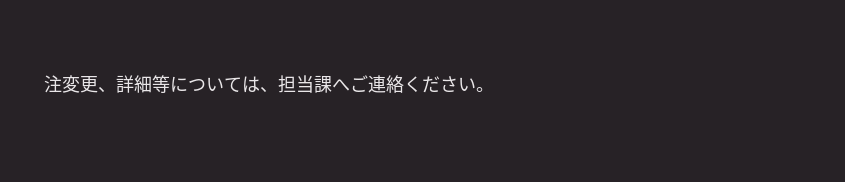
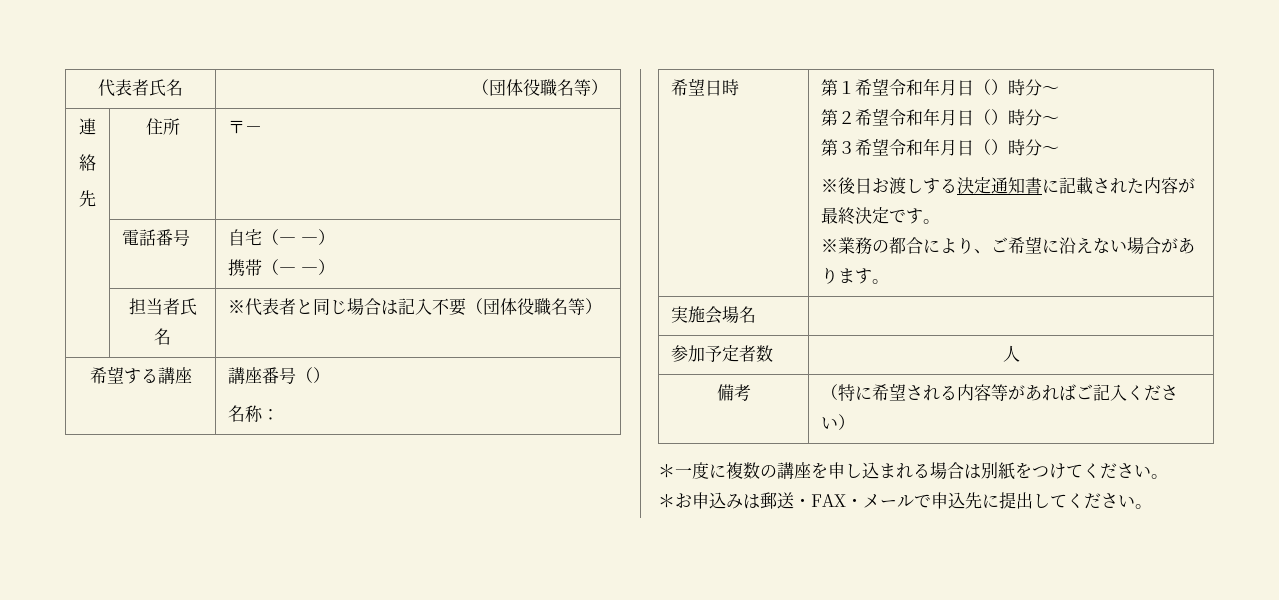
- 注変更、詳細等については、担当課へご連絡ください。
+ 代表者氏名 | （団体役職名等）
+ 連
+ 絡
+ 先 | 住所 | 〒－
+ | 電話番号 | 自宅（― ―）
+ 携帯（― ―）
+ | 担当者氏名 | ※代表者と同じ場合は記入不要（団体役職名等）
+ 希望する講座 | 講座番号（）
+ 名称：
+ 希望日時 | 第１希望令和年月日（）時分～
+ 第２希望令和年月日（）時分～
+ 第３希望令和年月日（）時分～
+ ※後日お渡しする決定通知書に記載された内容が最終決定です。
+ ※業務の都合により、ご希望に沿えない場合があります。
+ 実施会場名 |
+ 参加予定者数 | 人
+ 備考 | （特に希望される内容等があればご記入ください）
+ ＊一度に複数の講座を申し込まれる場合は別紙をつけてください。
+ ＊お申込みは郵送・FAX・メールで申込先に提出してください。

